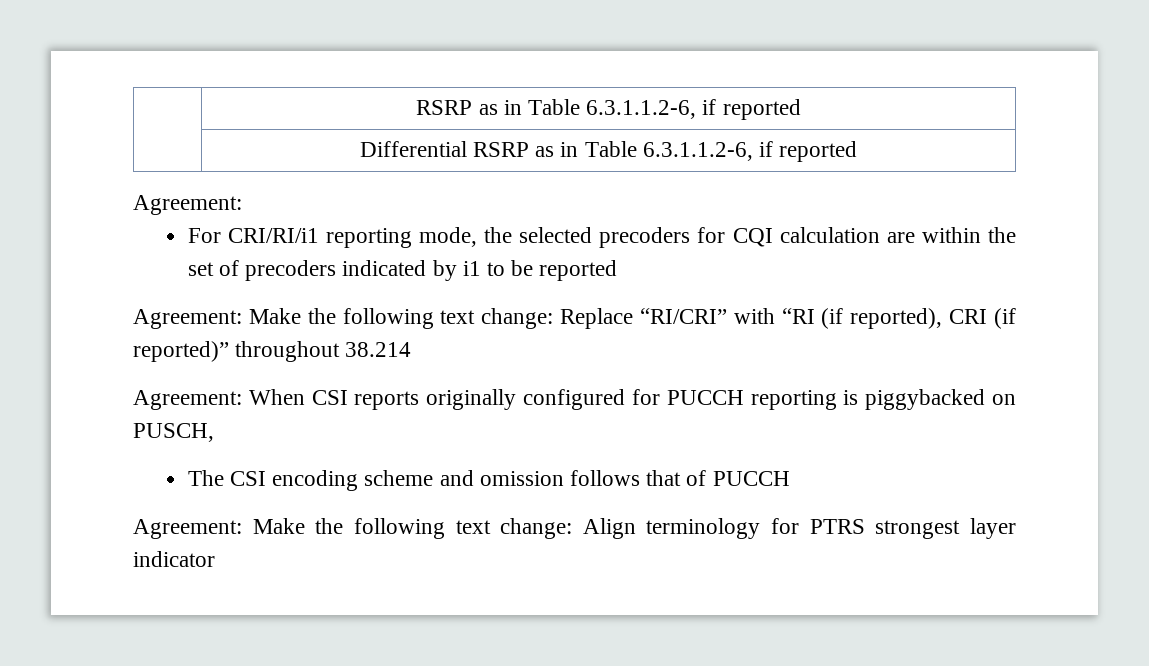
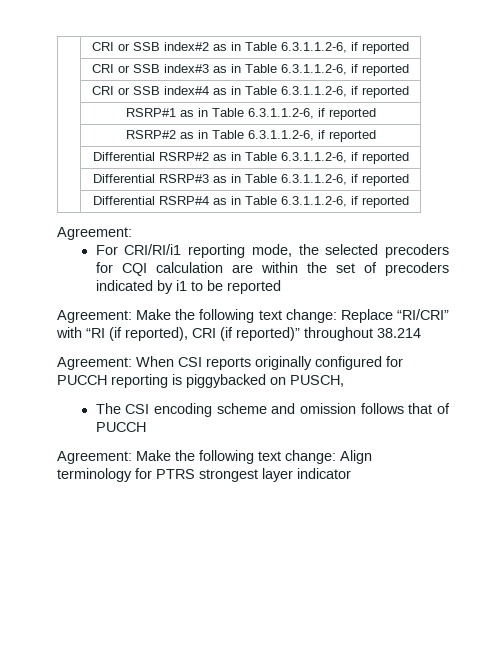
- | RSRP as in Table 6.3.1.1.2-6, if reported
- | Differential RSRP as in Table 6.3.1.1.2-6, if reported
+ | CRI or SSB index#2 as in Table 6.3.1.1.2-6, if reported
+ | CRI or SSB index#3 as in Table 6.3.1.1.2-6, if reported
+ | CRI or SSB index#4 as in Table 6.3.1.1.2-6, if reported
+ | RSRP#1 as in Table 6.3.1.1.2-6, if reported
+ | RSRP#2 as in Table 6.3.1.1.2-6, if reported
+ | Differential RSRP#2 as in Table 6.3.1.1.2-6, if reported
+ | Differential RSRP#3 as in Table 6.3.1.1.2-6, if reported
+ | Differential RSRP#4 as in Table 6.3.1.1.2-6, if reported

